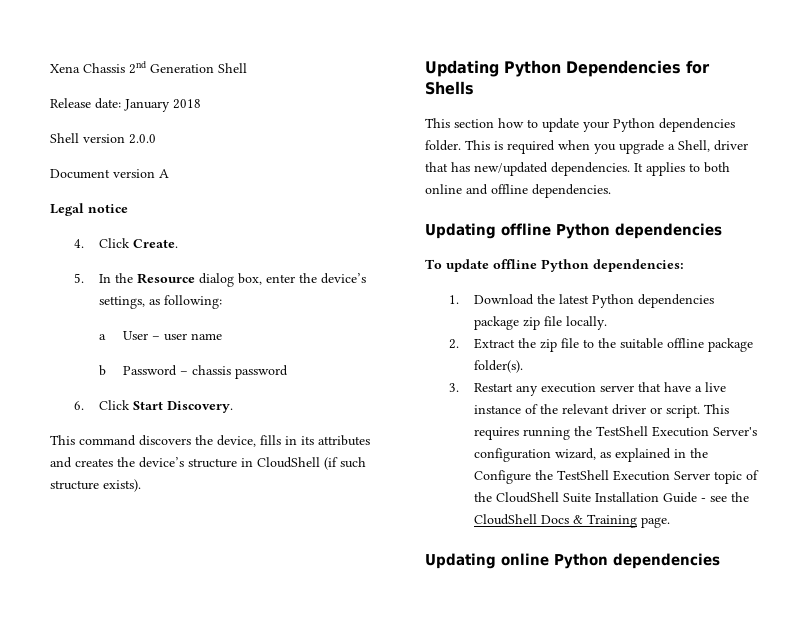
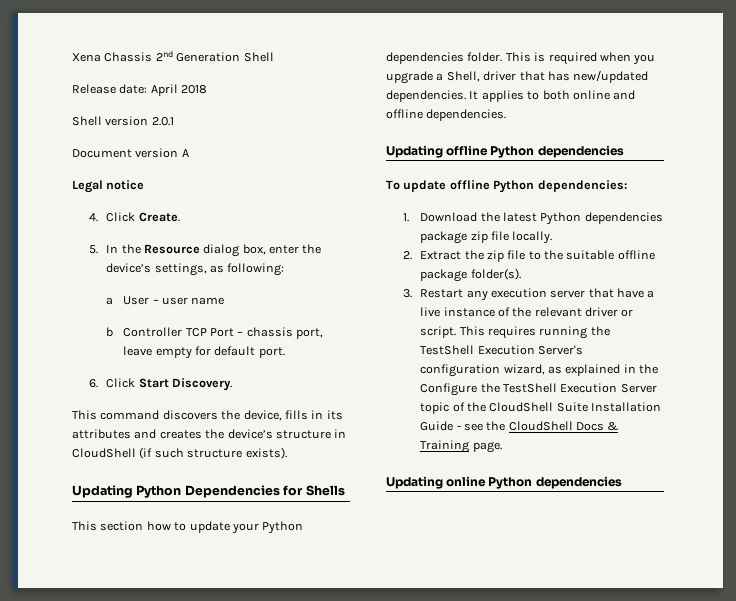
- Release date: January 2018
+ Release date: April 2018
- Shell version 2.0.0
+ Shell version 2.0.1
- b Password – chassis password
+ b Controller TCP Port – chassis port, leave empty for default port.

